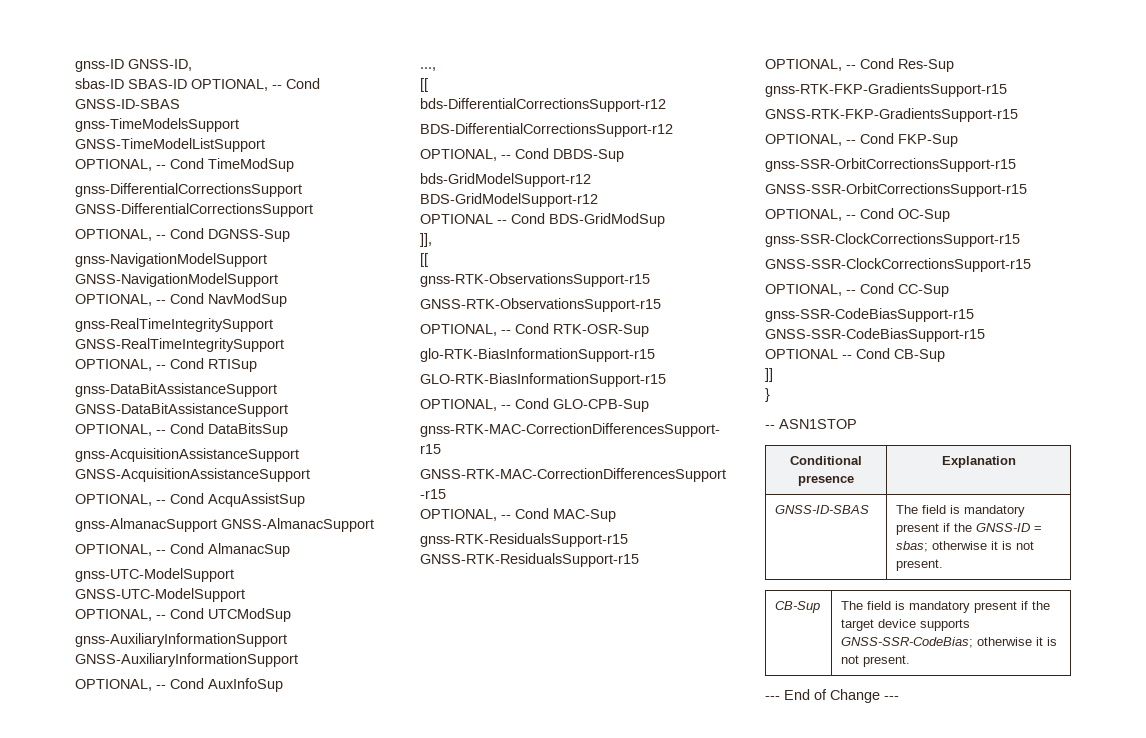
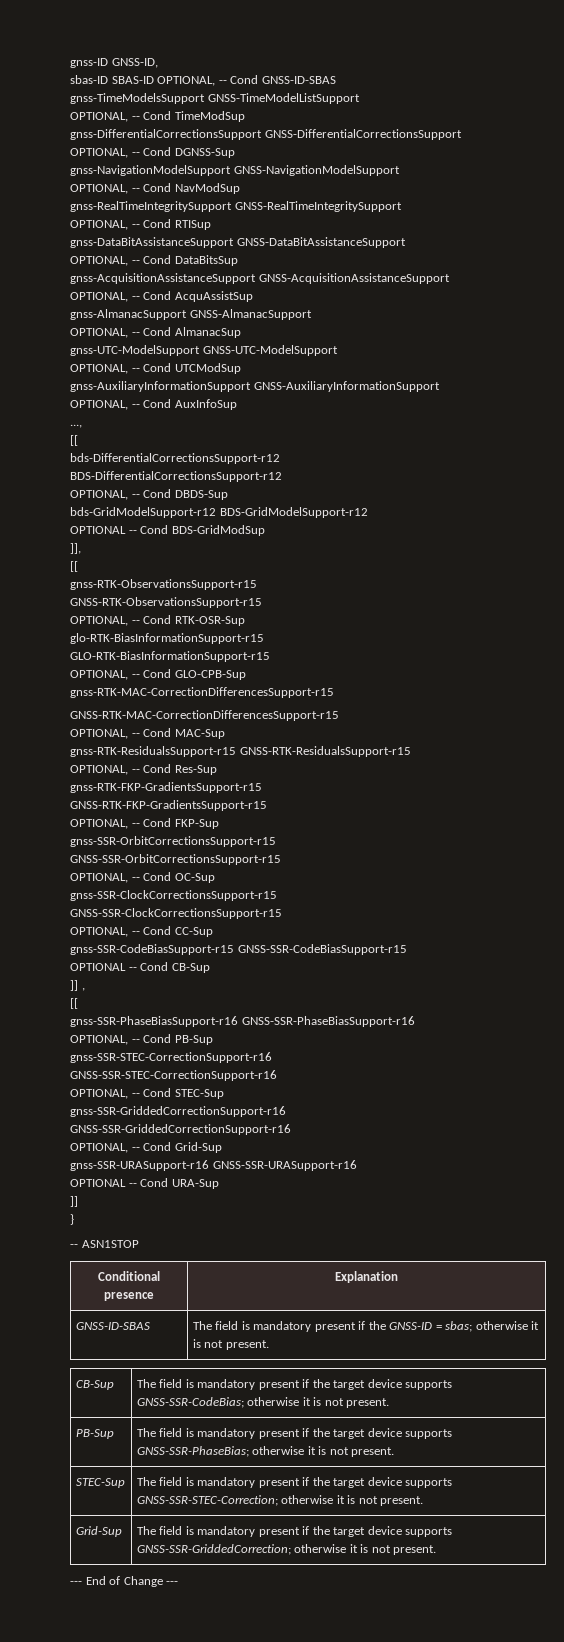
+ ]] ,
+ [[
+ gnss-SSR-PhaseBiasSupport-r16 GNSS-SSR-PhaseBiasSupport-r16
+ OPTIONAL, -- Cond PB-Sup
+ gnss-SSR-STEC-CorrectionSupport-r16
+ GNSS-SSR-STEC-CorrectionSupport-r16
+ OPTIONAL, -- Cond STEC-Sup
+ gnss-SSR-GriddedCorrectionSupport-r16
+ GNSS-SSR-GriddedCorrectionSupport-r16
+ OPTIONAL, -- Cond Grid-Sup
+ gnss-SSR-URASupport-r16 GNSS-SSR-URASupport-r16
+ OPTIONAL -- Cond URA-Sup
+ PB-Sup | The field is mandatory present if the target device supports GNSS-SSR-PhaseBias; otherwise it is not present.
+ STEC-Sup | The field is mandatory present if the target device supports GNSS-SSR-STEC-Correction; otherwise it is not present.
+ Grid-Sup | The field is mandatory present if the target device supports GNSS-SSR-GriddedCorrection; otherwise it is not present.

